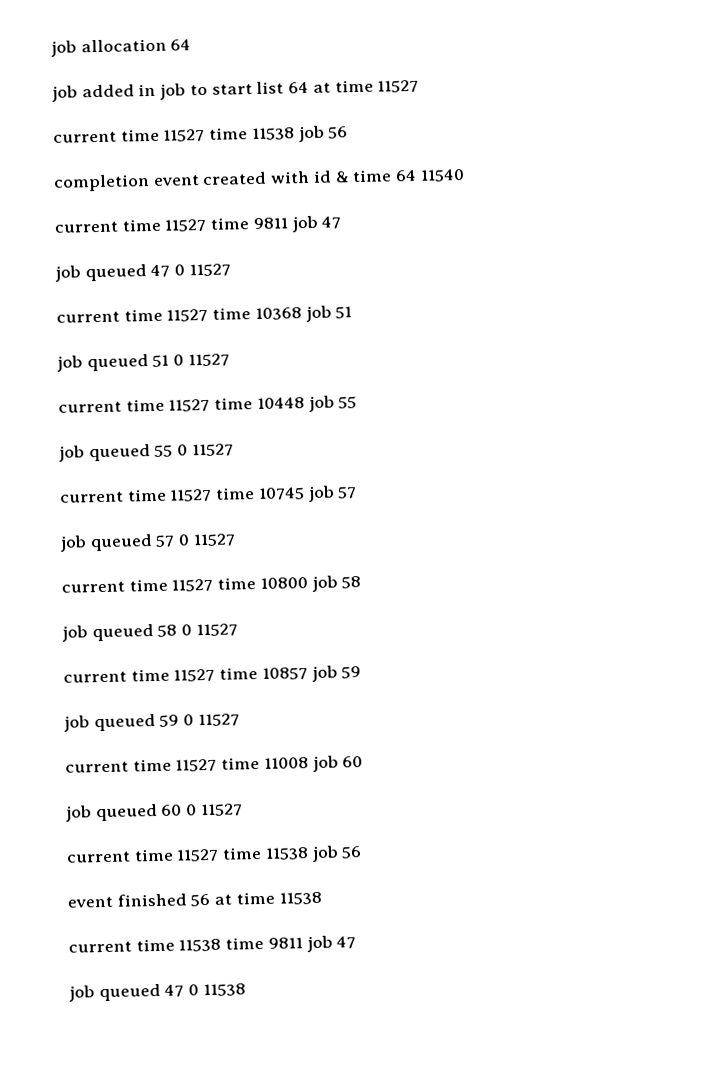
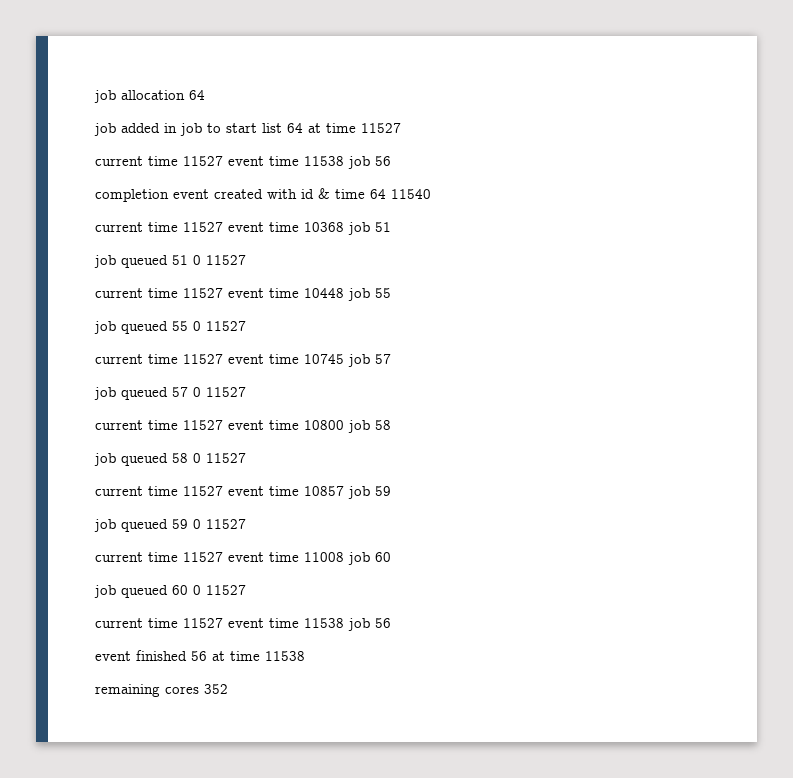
  job added in job to start list 64 at time 11527
- current time 11527 time 11538 job 56
+ current time 11527 event time 11538 job 56
- current time 11527 time 9811 job 47
- job queued 47 0 11527
- current time 11527 time 10368 job 51
+ current time 11527 event time 10368 job 51
- current time 11527 time 10448 job 55
+ current time 11527 event time 10448 job 55
- current time 11527 time 10745 job 57
+ current time 11527 event time 10745 job 57
- current time 11527 time 10800 job 58
+ current time 11527 event time 10800 job 58
- current time 11527 time 10857 job 59
+ current time 11527 event time 10857 job 59
- current time 11527 time 11008 job 60
+ current time 11527 event time 11008 job 60
  job queued 60 0 11527
- current time 11527 time 11538 job 56
+ current time 11527 event time 11538 job 56
- current time 11538 time 9811 job 47
- job queued 47 0 11538
+ remaining cores 352

